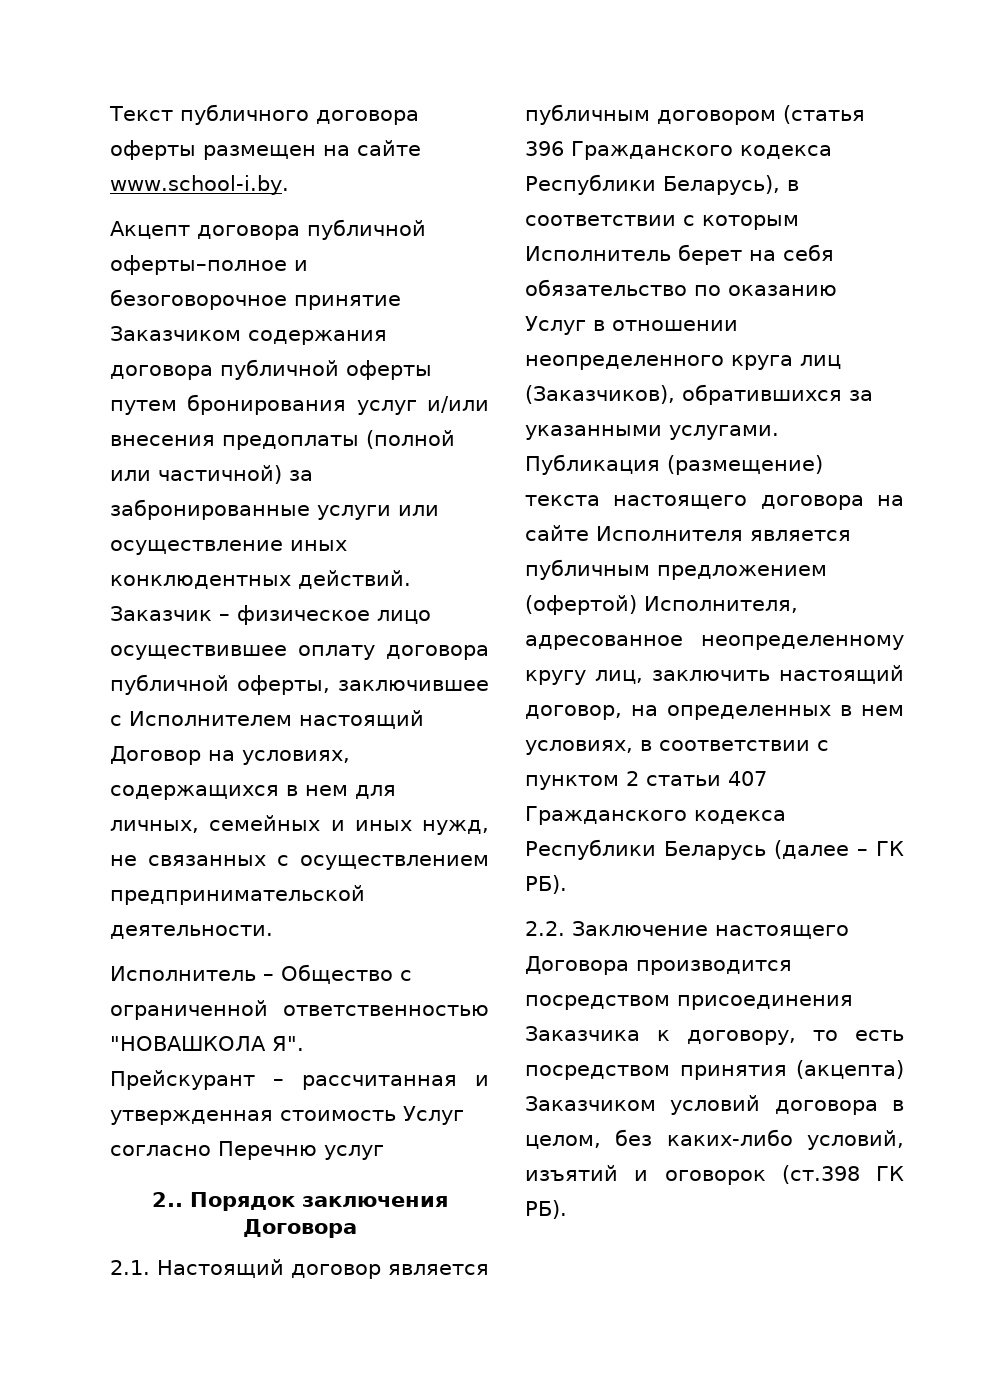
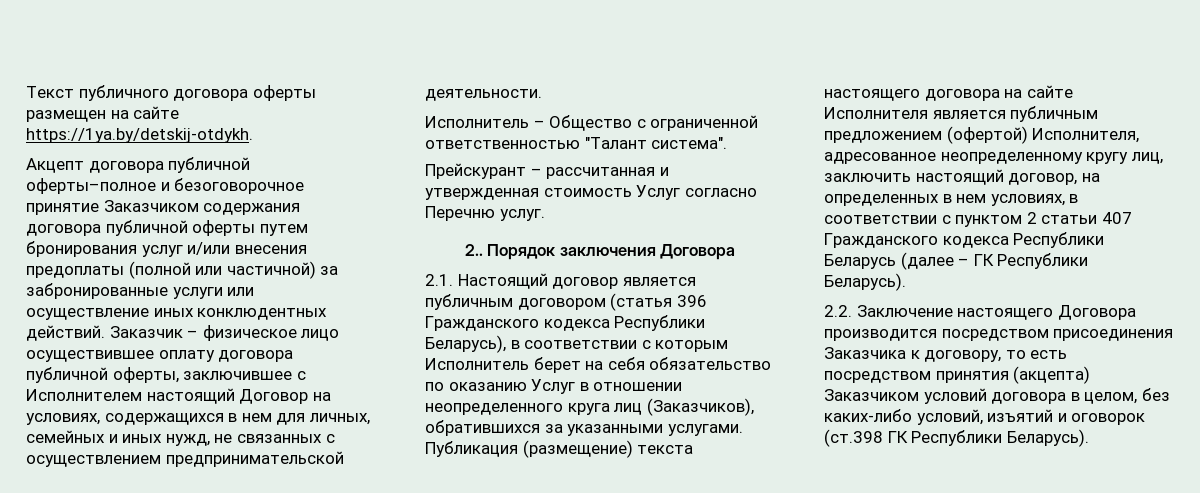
- Текст публичного договора оферты размещен на сайте www.school-i.by.
+ Текст публичного договора оферты размещен на сайте https://1ya.by/detskij-otdykh.
- Исполнитель – Общество с ограниченной ответственностью "НОВАШКОЛА Я".
+ Исполнитель – Общество с ограниченной ответственностью "Талант система".
- Прейскурант – рассчитанная и утвержденная стоимость Услуг согласно Перечню услуг
+ Прейскурант – рассчитанная и утвержденная стоимость Услуг согласно Перечню услуг.
- Публикация (размещение) текста настоящего договора на сайте Исполнителя является публичным предложением (офертой) Исполнителя, адресованное неопределенному кругу лиц, заключить настоящий договор, на определенных в нем условиях, в соответствии с пунктом 2 статьи 407 Гражданского кодекса Республики Беларусь (далее – ГК РБ).
+ Публикация (размещение) текста настоящего договора на сайте Исполнителя является публичным предложением (офертой) Исполнителя, адресованное неопределенному кругу лиц, заключить настоящий договор, на определенных в нем условиях, в соответствии с пунктом 2 статьи 407 Гражданского кодекса Республики Беларусь (далее – ГК Республики Беларусь).
- 2.2. Заключение настоящего Договора производится посредством присоединения Заказчика к договору, то есть посредством принятия (акцепта) Заказчиком условий договора в целом, без каких-либо условий, изъятий и оговорок (ст.398 ГК РБ).
+ 2.2. Заключение настоящего Договора производится посредством присоединения Заказчика к договору, то есть посредством принятия (акцепта) Заказчиком условий договора в целом, без каких-либо условий, изъятий и оговорок (ст.398 ГК Республики Беларусь).

